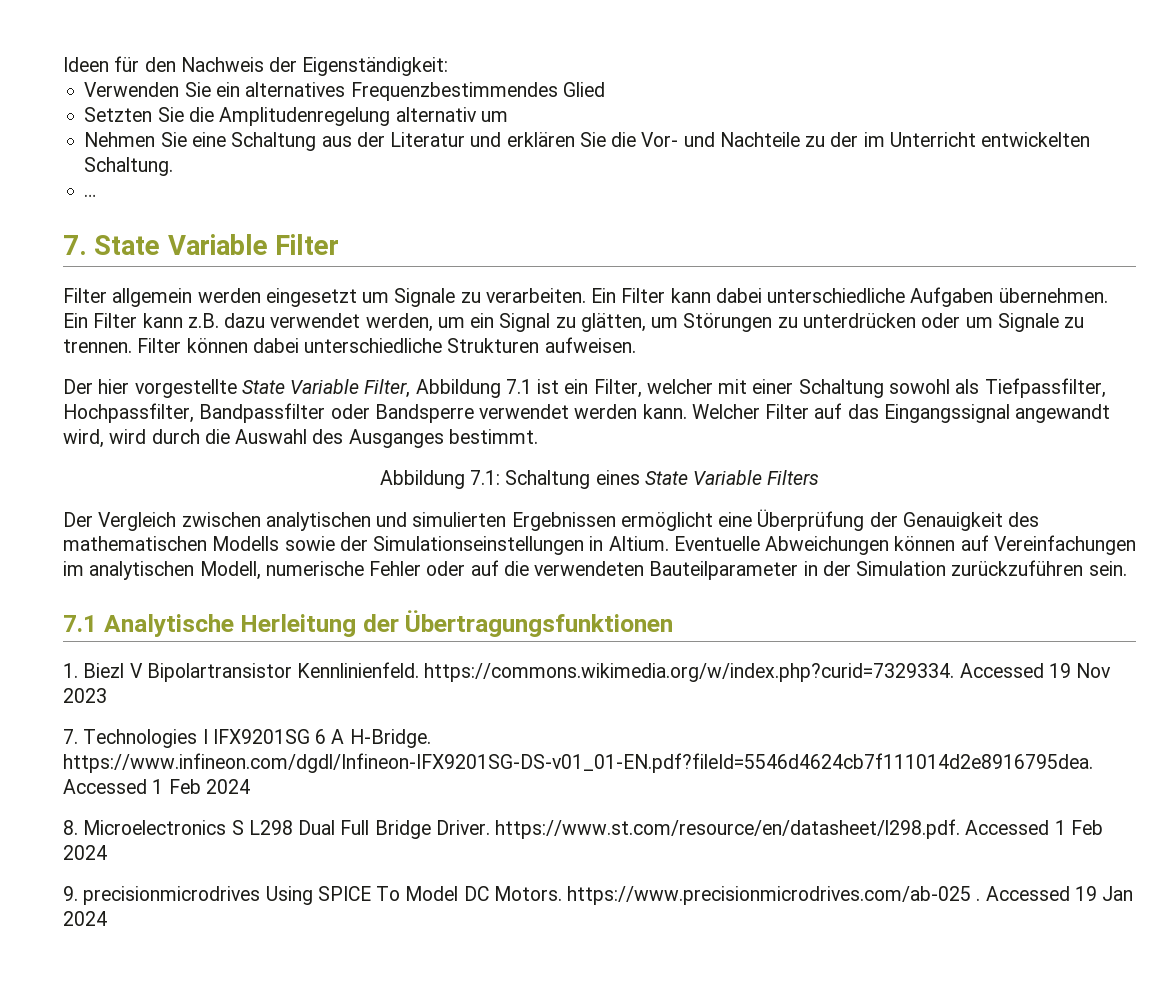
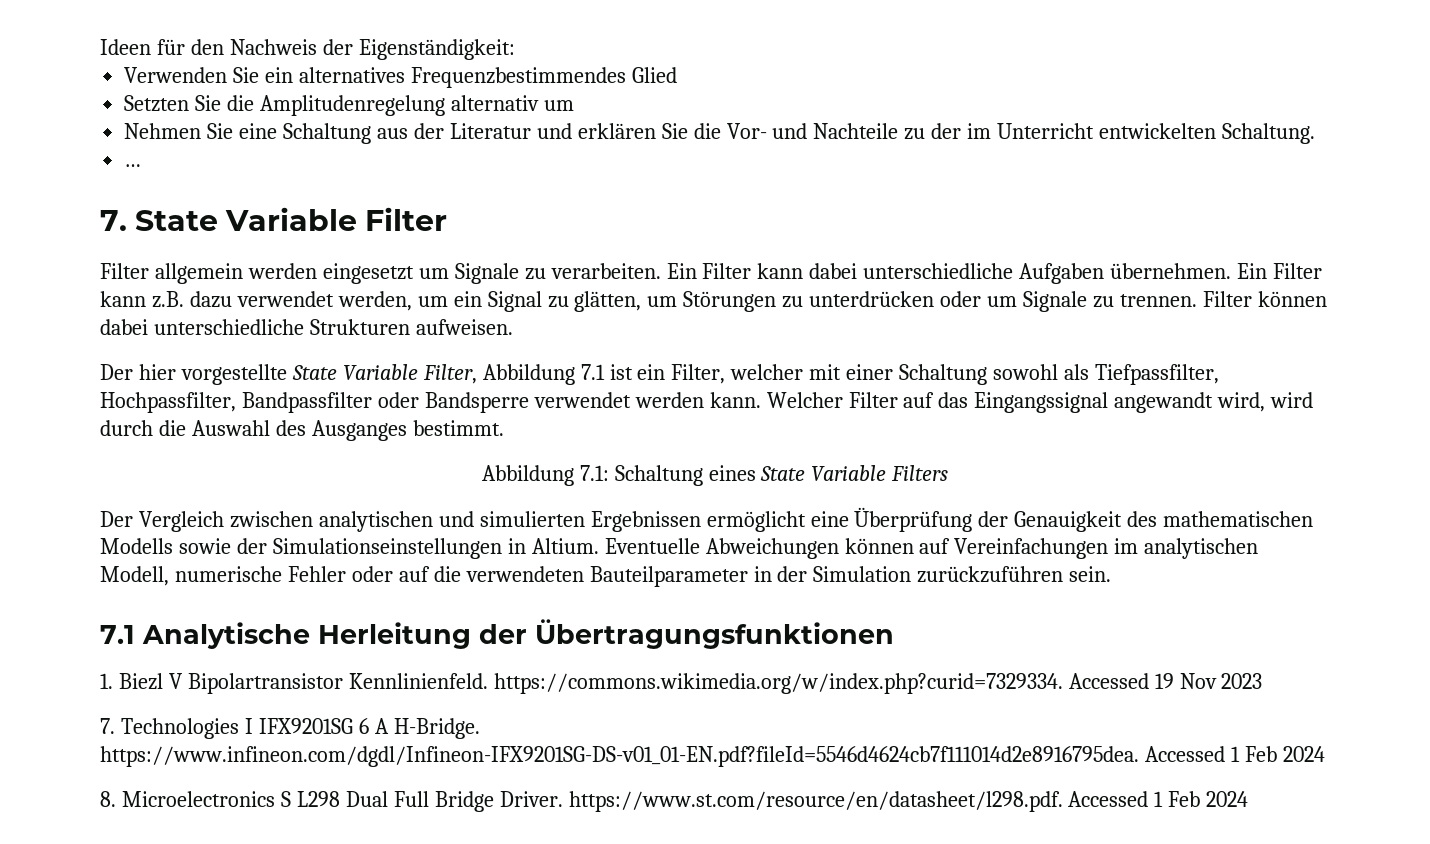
- 9. precisionmicrodrives Using SPICE To Model DC Motors. https://www.precisionmicrodrives.com/ab-025 . Accessed 19 Jan 2024

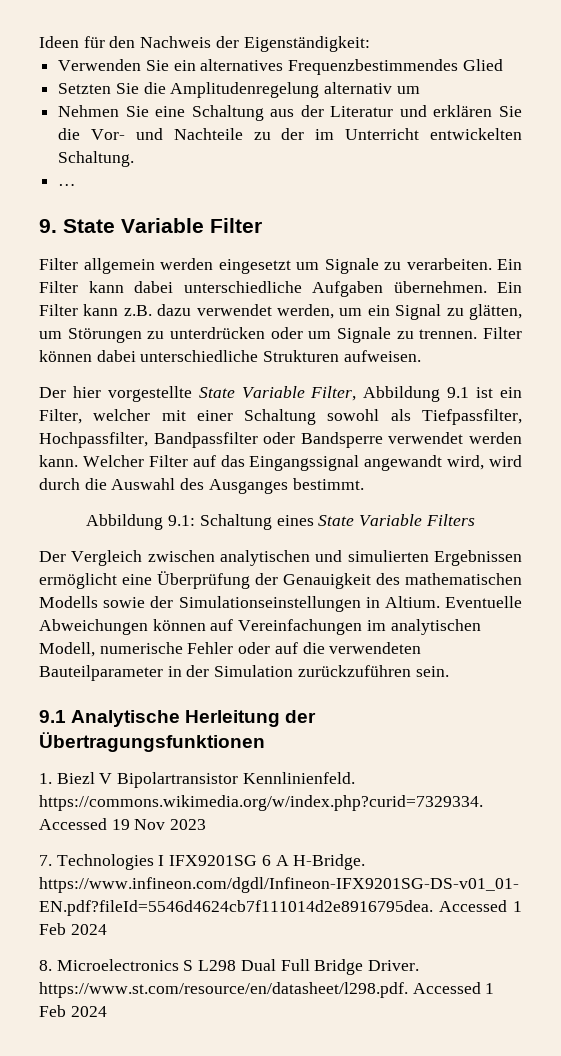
- 7. State Variable Filter
+ 9. State Variable Filter
- Der hier vorgestellte State Variable Filter, Abbildung 7.1 ist ein Filter, welcher mit einer Schaltung sowohl als Tiefpassfilter, Hochpassfilter, Bandpassfilter oder Bandsperre verwendet werden kann.
+ Der hier vorgestellte State Variable Filter, Abbildung 9.1 ist ein Filter, welcher mit einer Schaltung sowohl als Tiefpassfilter, Hochpassfilter, Bandpassfilter oder Bandsperre verwendet werden kann.
- Abbildung 7.1: Schaltung eines State Variable Filters
+ Abbildung 9.1: Schaltung eines State Variable Filters
- 7.1 Analytische Herleitung der Übertragungsfunktionen
+ 9.1 Analytische Herleitung der Übertragungsfunktionen

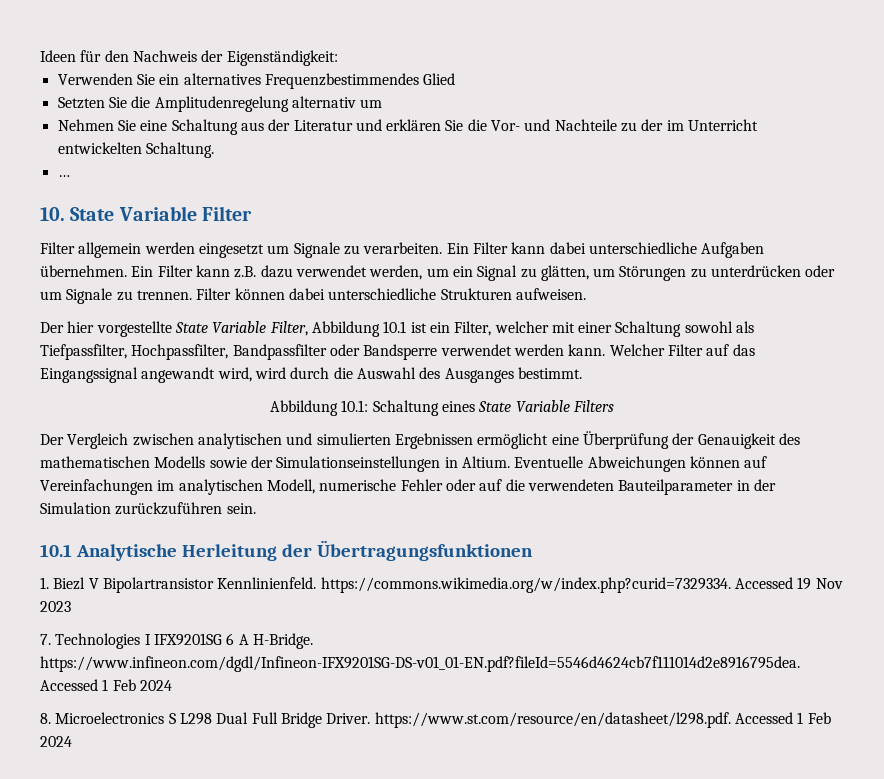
- 9. State Variable Filter
+ 10. State Variable Filter
- Der hier vorgestellte State Variable Filter, Abbildung 9.1 ist ein Filter, welcher mit einer Schaltung sowohl als Tiefpassfilter, Hochpassfilter, Bandpassfilter oder Bandsperre verwendet werden kann.
+ Der hier vorgestellte State Variable Filter, Abbildung 10.1 ist ein Filter, welcher mit einer Schaltung sowohl als Tiefpassfilter, Hochpassfilter, Bandpassfilter oder Bandsperre verwendet werden kann.
- Abbildung 9.1: Schaltung eines State Variable Filters
+ Abbildung 10.1: Schaltung eines State Variable Filters
- 9.1 Analytische Herleitung der Übertragungsfunktionen
+ 10.1 Analytische Herleitung der Übertragungsfunktionen

